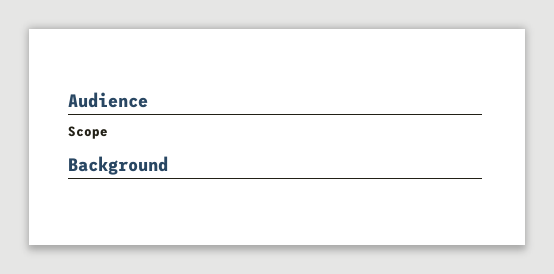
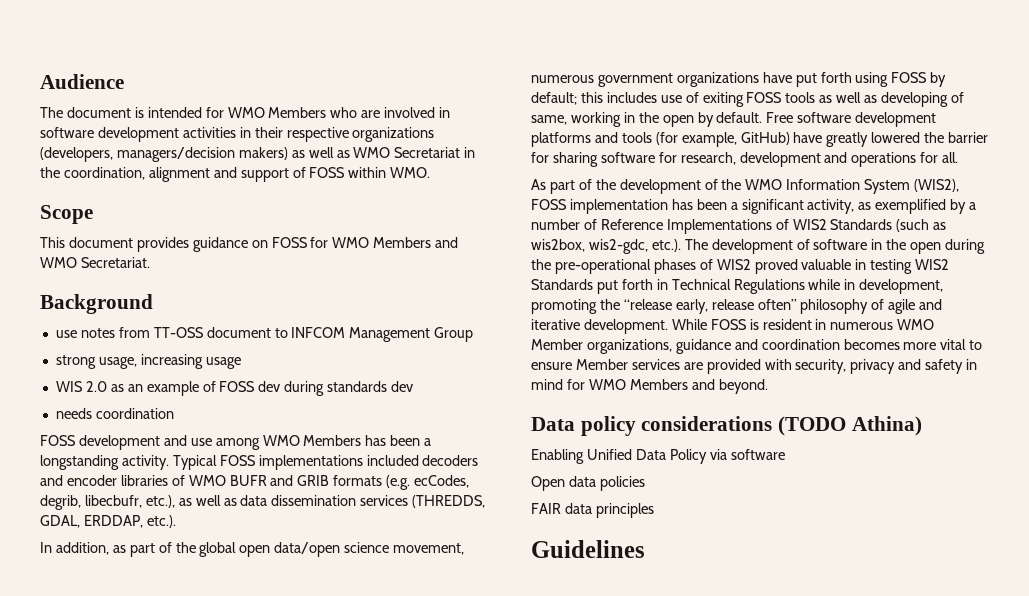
+ The document is intended for WMO Members who are involved in software development activities in their respective organizations (developers, managers/decision makers) as well as WMO Secretariat in the coordination, alignment and support of FOSS within WMO.
  Scope
+ This document provides guidance on FOSS for WMO Members and WMO Secretariat.
  Background
+ use notes from TT-OSS document to INFCOM Management Group
+ strong usage, increasing usage
+ WIS 2.0 as an example of FOSS dev during standards dev
+ needs coordination
+ FOSS development and use among WMO Members has been a longstanding activity. Typical FOSS implementations included decoders and encoder libraries of WMO BUFR and GRIB formats (e.g. ecCodes, degrib, libecbufr, etc.), as well as data dissemination services (THREDDS, GDAL, ERDDAP, etc.).
+ In addition, as part of the global open data/open science movement, numerous government organizations have put forth using FOSS by default; this includes use of exiting FOSS tools as well as developing of same, working in the open by default. Free software development platforms and tools (for example, GitHub) have greatly lowered the barrier for sharing software for research, development and operations for all.
+ As part of the development of the WMO Information System (WIS2), FOSS implementation has been a significant activity, as exemplified by a number of Reference Implementations of WIS2 Standards (such as wis2box, wis2-gdc, etc.). The development of software in the open during the pre-operational phases of WIS2 proved valuable in testing WIS2 Standards put forth in Technical Regulations while in development, promoting the “release early, release often” philosophy of agile and iterative development. While FOSS is resident in numerous WMO Member organizations, guidance and coordination becomes more vital to ensure Member services are provided with security, privacy and safety in mind for WMO Members and beyond.
+ Data policy considerations (TODO Athina)
+ Enabling Unified Data Policy via software
+ Open data policies
+ FAIR data principles
+ Guidelines

